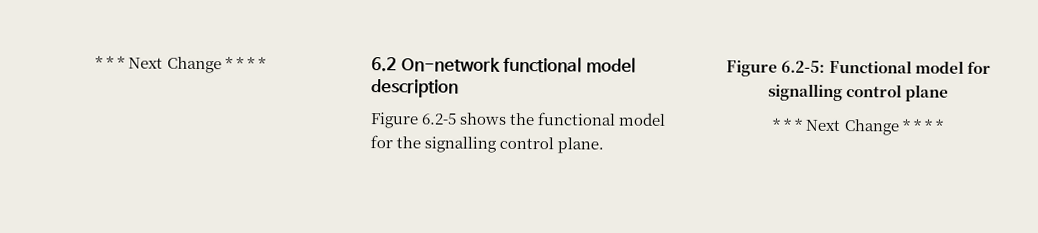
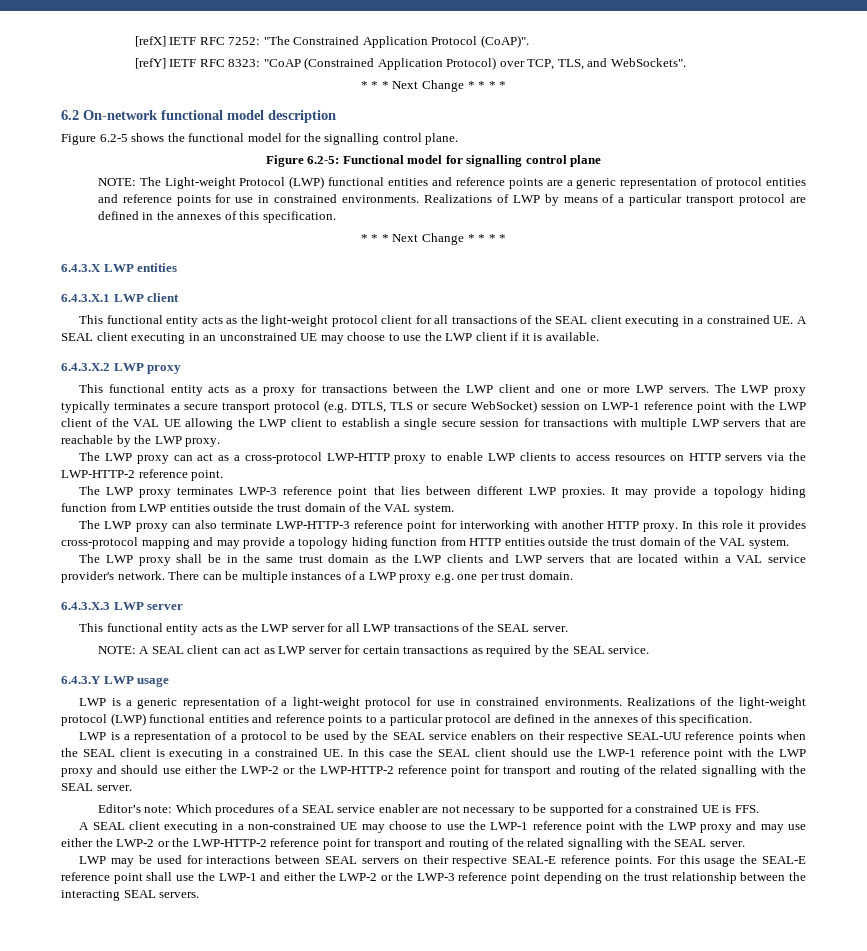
+ [refX] IETF RFC 7252: "The Constrained Application Protocol (CoAP)".
+ [refY] IETF RFC 8323: "CoAP (Constrained Application Protocol) over TCP, TLS, and WebSockets".
  Figure 6.2-5: Functional model for signalling control plane
+ NOTE: The Light-weight Protocol (LWP) functional entities and reference points are a generic representation of protocol entities and reference points for use in constrained environments. Realizations of LWP by means of a particular transport protocol are defined in the annexes of this specification.
  * * * Next Change * * * *
+ 6.4.3.X LWP entities
+ 6.4.3.X.1 LWP client
+ This functional entity acts as the light-weight protocol client for all transactions of the SEAL client executing in a constrained UE. A SEAL client executing in an unconstrained UE may choose to use the LWP client if it is available.
+ 6.4.3.X.2 LWP proxy
+ This functional entity acts as a proxy for transactions between the LWP client and one or more LWP servers. The LWP proxy typically terminates a secure transport protocol (e.g. DTLS, TLS or secure WebSocket) session on LWP-1 reference point with the LWP client of the VAL UE allowing the LWP client to establish a single secure session for transactions with multiple LWP servers that are reachable by the LWP proxy.
+ The LWP proxy can act as a cross-protocol LWP-HTTP proxy to enable LWP clients to access resources on HTTP servers via the LWP-HTTP-2 reference point.
+ The LWP proxy terminates LWP-3 reference point that lies between different LWP proxies. It may provide a topology hiding function from LWP entities outside the trust domain of the VAL system.
+ The LWP proxy can also terminate LWP-HTTP-3 reference point for interworking with another HTTP proxy. In this role it provides cross-protocol mapping and may provide a topology hiding function from HTTP entities outside the trust domain of the VAL system.
+ The LWP proxy shall be in the same trust domain as the LWP clients and LWP servers that are located within a VAL service provider's network. There can be multiple instances of a LWP proxy e.g. one per trust domain.
+ 6.4.3.X.3 LWP server
+ This functional entity acts as the LWP server for all LWP transactions of the SEAL server.
+ NOTE: A SEAL client can act as LWP server for certain transactions as required by the SEAL service.
+ 6.4.3.Y LWP usage
+ LWP is a generic representation of a light-weight protocol for use in constrained environments. Realizations of the light-weight protocol (LWP) functional entities and reference points to a particular protocol are defined in the annexes of this specification.
+ LWP is a representation of a protocol to be used by the SEAL service enablers on their respective SEAL-UU reference points when the SEAL client is executing in a constrained UE. In this case the SEAL client should use the LWP-1 reference point with the LWP proxy and should use either the LWP-2 or the LWP-HTTP-2 reference point for transport and routing of the related signalling with the SEAL server.
+ Editor’s note: Which procedures of a SEAL service enabler are not necessary to be supported for a constrained UE is FFS.
+ A SEAL client executing in a non-constrained UE may choose to use the LWP-1 reference point with the LWP proxy and may use either the LWP-2 or the LWP-HTTP-2 reference point for transport and routing of the related signalling with the SEAL server.
+ LWP may be used for interactions between SEAL servers on their respective SEAL-E reference points. For this usage the SEAL-E reference point shall use the LWP-1 and either the LWP-2 or the LWP-3 reference point depending on the trust relationship between the interacting SEAL servers.

